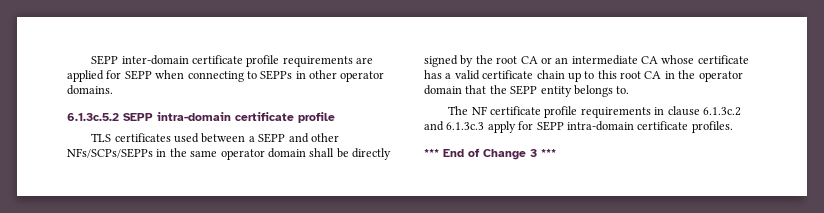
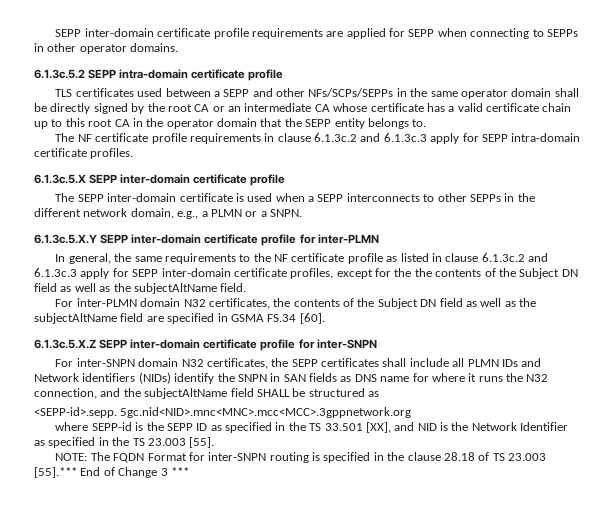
- *** End of Change 3 ***
+ 6.1.3c.5.X SEPP inter-domain certificate profile
+ The SEPP inter-domain certificate is used when a SEPP interconnects to other SEPPs in the different network domain, e.g., a PLMN or a SNPN.
+ 6.1.3c.5.X.Y SEPP inter-domain certificate profile for inter-PLMN
+ In general, the same requirements to the NF certificate profile as listed in clause 6.1.3c.2 and 6.1.3c.3 apply for SEPP inter-domain certificate profiles, except for the the contents of the Subject DN field as well as the subjectAltName field.
+ For inter-PLMN domain N32 certificates, the contents of the Subject DN field as well as the subjectAltName field are specified in GSMA FS.34 [60].
+ 6.1.3c.5.X.Z SEPP inter-domain certificate profile for inter-SNPN
+ For inter-SNPN domain N32 certificates, the SEPP certificates shall include all PLMN IDs and Network identifiers (NIDs) identify the SNPN in SAN fields as DNS name for where it runs the N32 connection, and the subjectAltName field SHALL be structured as
+ <SEPP-id>.sepp. 5gc.nid<NID>.mnc<MNC>.mcc<MCC>.3gppnetwork.org
+ where SEPP-id is the SEPP ID as specified in the TS 33.501 [XX], and NID is the Network Identifier as specified in the TS 23.003 [55].
+ NOTE: The FQDN Format for inter-SNPN routing is specified in the clause 28.18 of TS 23.003 [55].*** End of Change 3 ***

